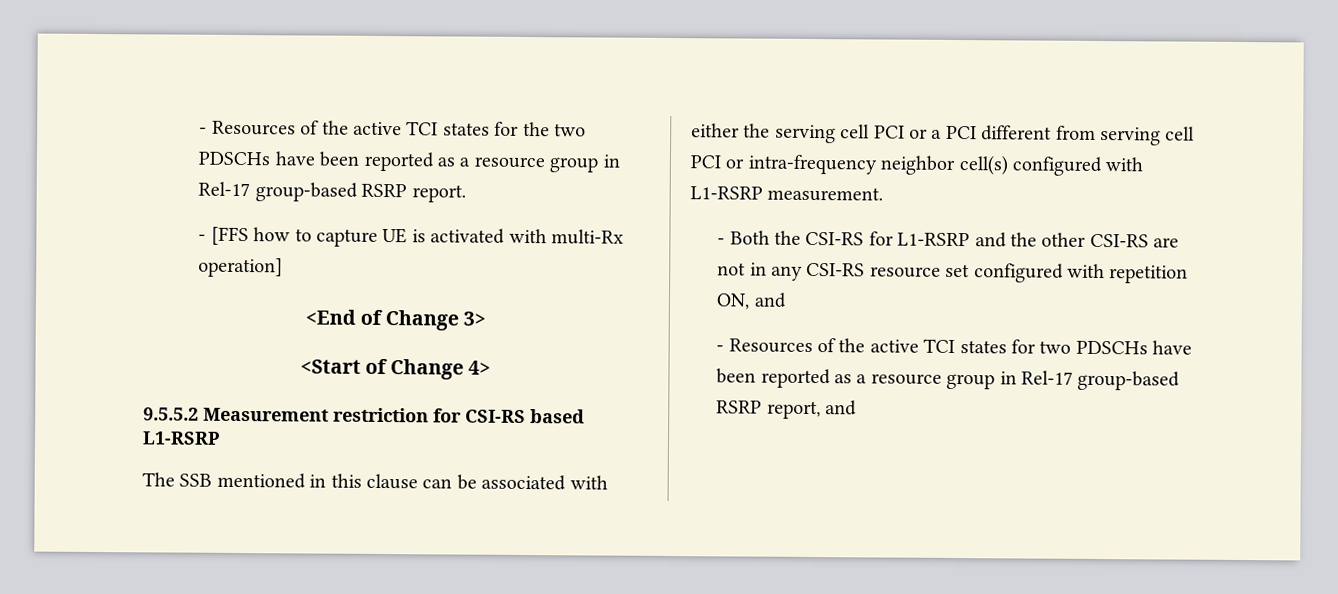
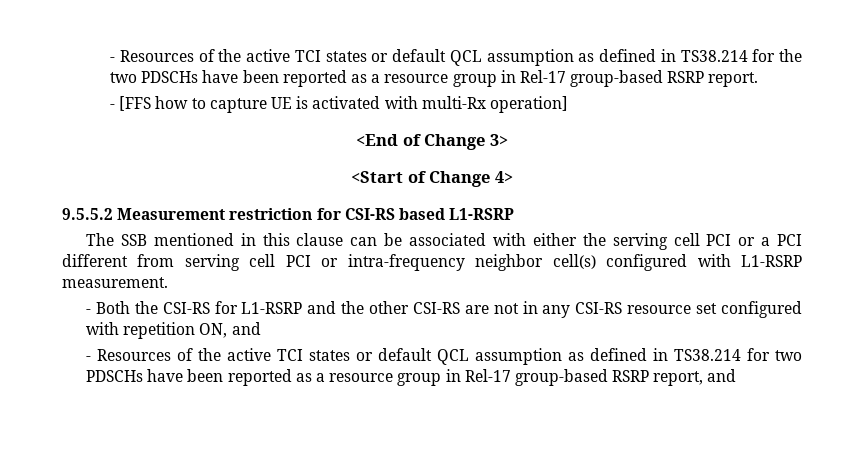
- - Resources of the active TCI states for the two PDSCHs have been reported as a resource group in Rel-17 group-based RSRP report.
+ - Resources of the active TCI states or default QCL assumption as defined in TS38.214 for the two PDSCHs have been reported as a resource group in Rel-17 group-based RSRP report.
- - Resources of the active TCI states for two PDSCHs have been reported as a resource group in Rel-17 group-based RSRP report, and
+ - Resources of the active TCI states or default QCL assumption as defined in TS38.214 for two PDSCHs have been reported as a resource group in Rel-17 group-based RSRP report, and

